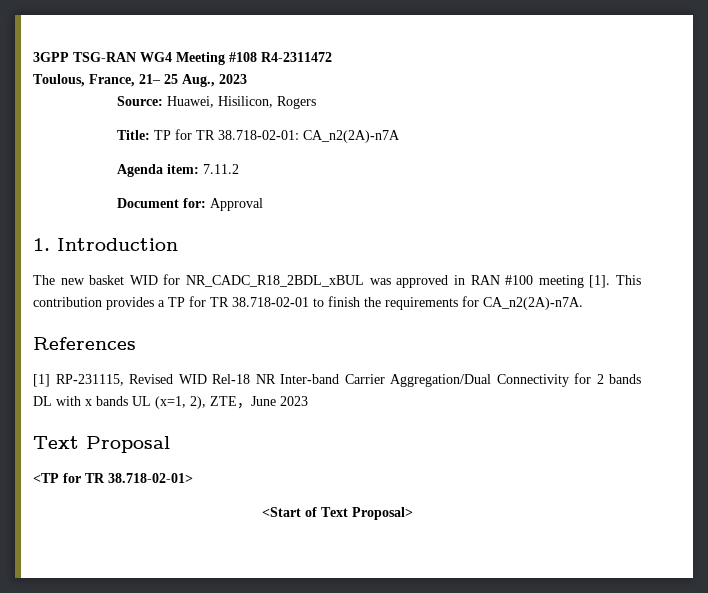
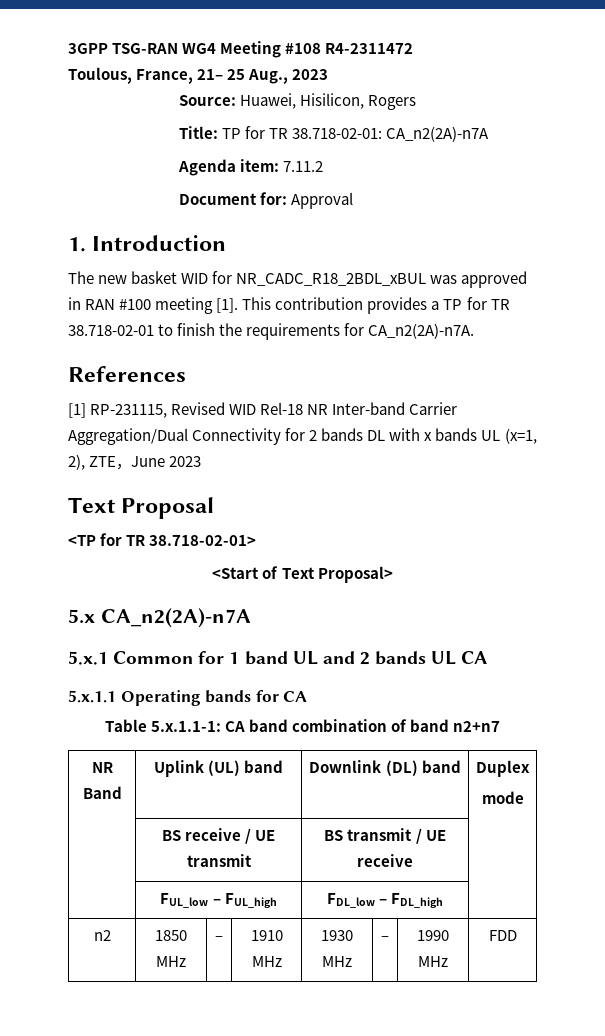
+ 5.x CA_n2(2A)-n7A
+ 5.x.1 Common for 1 band UL and 2 bands UL CA
+ 5.x.1.1 Operating bands for CA
+ Table 5.x.1.1-1: CA band combination of band n2+n7
+ NR Band | Uplink (UL) band | Downlink (DL) band | Duplex
+ mode
+ | BS receive / UE transmit | BS transmit / UE receive |
+ | FUL_low – FUL_high | FDL_low – FDL_high |
+ n2 | 1850 MHz | – | 1910 MHz | 1930 MHz | – | 1990 MHz | FDD

